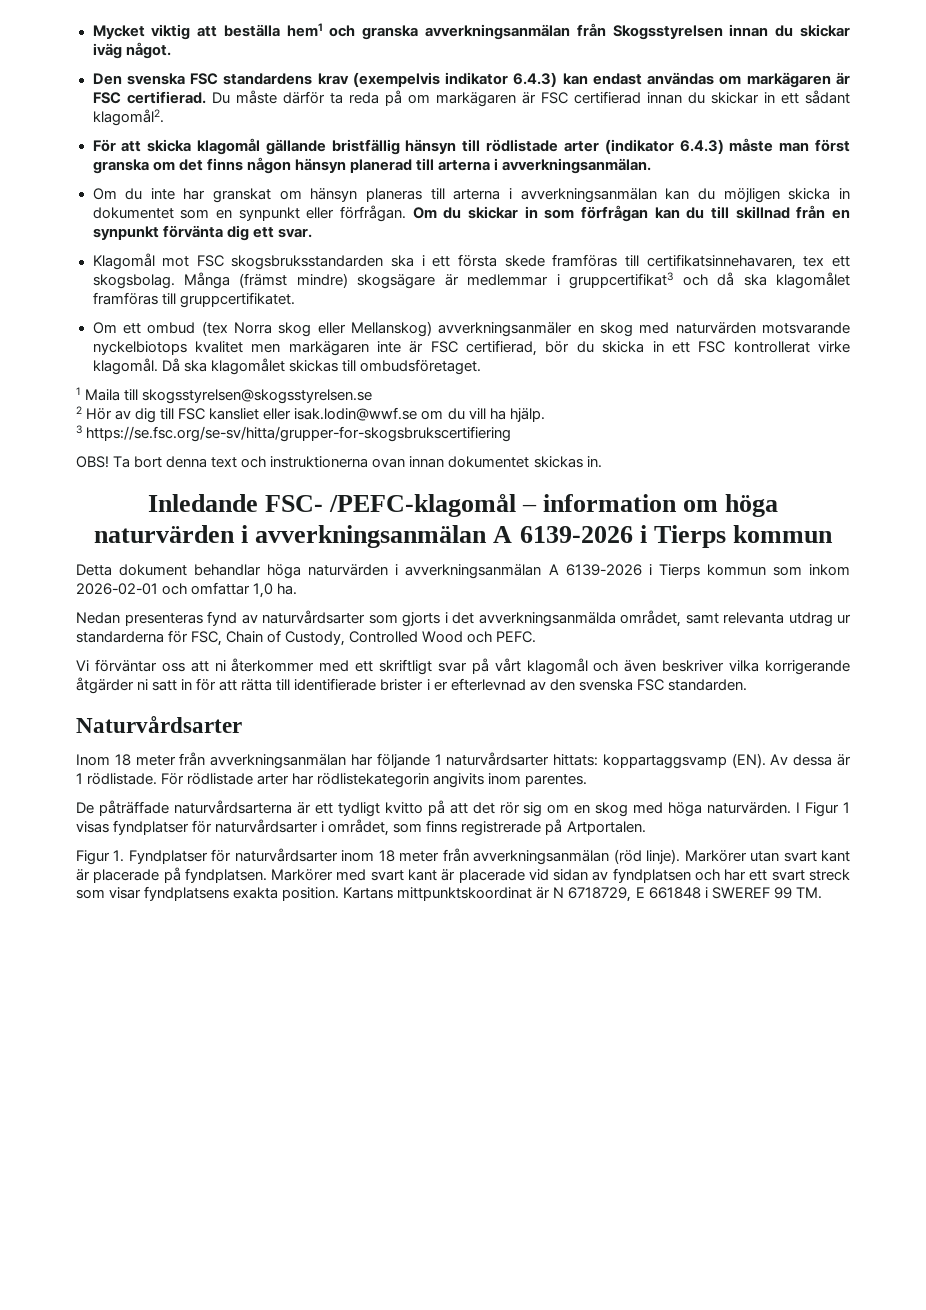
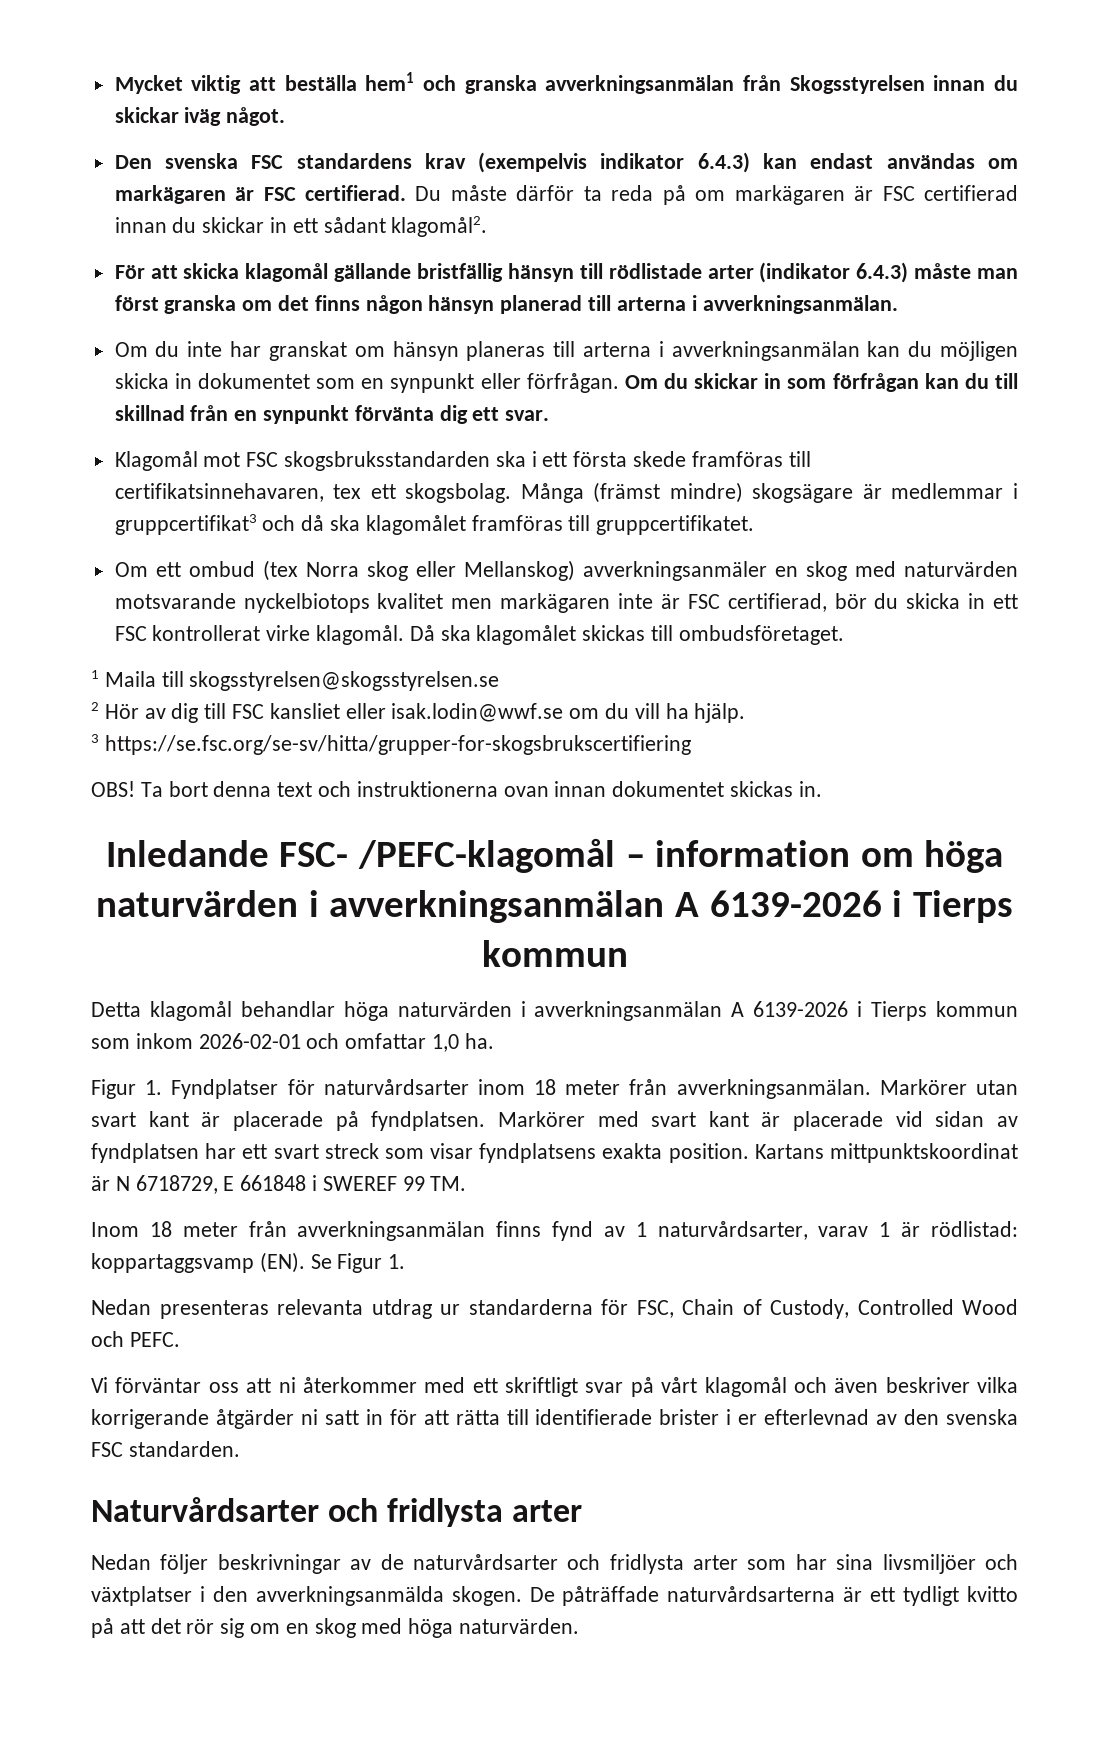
- Detta dokument behandlar höga naturvärden i avverkningsanmälan A 6139-2026 i Tierps kommun som inkom 2026-02-01 och omfattar 1,0 ha.
+ Detta klagomål behandlar höga naturvärden i avverkningsanmälan A 6139-2026 i Tierps kommun som inkom 2026-02-01 och omfattar 1,0 ha.
- Nedan presenteras fynd av naturvårdsarter som gjorts i det avverkningsanmälda området, samt relevanta utdrag ur standarderna för FSC, Chain of Custody, Controlled Wood och PEFC.
+ Figur 1. Fyndplatser för naturvårdsarter inom 18 meter från avverkningsanmälan. Markörer utan svart kant är placerade på fyndplatsen. Markörer med svart kant är placerade vid sidan av fyndplatsen har ett svart streck som visar fyndplatsens exakta position. Kartans mittpunktskoordinat är N 6718729, E 661848 i SWEREF 99 TM.
+ Inom 18 meter från avverkningsanmälan finns fynd av 1 naturvårdsarter, varav 1 är rödlistad: koppartaggsvamp (EN). Se Figur 1.
+ Nedan presenteras relevanta utdrag ur standarderna för FSC, Chain of Custody, Controlled Wood och PEFC.
- Naturvårdsarter
- Inom 18 meter från avverkningsanmälan har följande 1 naturvårdsarter hittats: koppartaggsvamp (EN). Av dessa är 1 rödlistade. För rödlistade arter har rödlistekategorin angivits inom parentes.
- De påträffade naturvårdsarterna är ett tydligt kvitto på att det rör sig om en skog med höga naturvärden. I Figur 1 visas fyndplatser för naturvårdsarter i området, som finns registrerade på Artportalen.
- Figur 1. Fyndplatser för naturvårdsarter inom 18 meter från avverkningsanmälan (röd linje). Markörer utan svart kant är placerade på fyndplatsen. Markörer med svart kant är placerade vid sidan av fyndplatsen och har ett svart streck som visar fyndplatsens exakta position. Kartans mittpunktskoordinat är N 6718729, E 661848 i SWEREF 99 TM.
+ Naturvårdsarter och fridlysta arter
+ Nedan följer beskrivningar av de naturvårdsarter och fridlysta arter som har sina livsmiljöer och växtplatser i den avverkningsanmälda skogen. De påträffade naturvårdsarterna är ett tydligt kvitto på att det rör sig om en skog med höga naturvärden.

